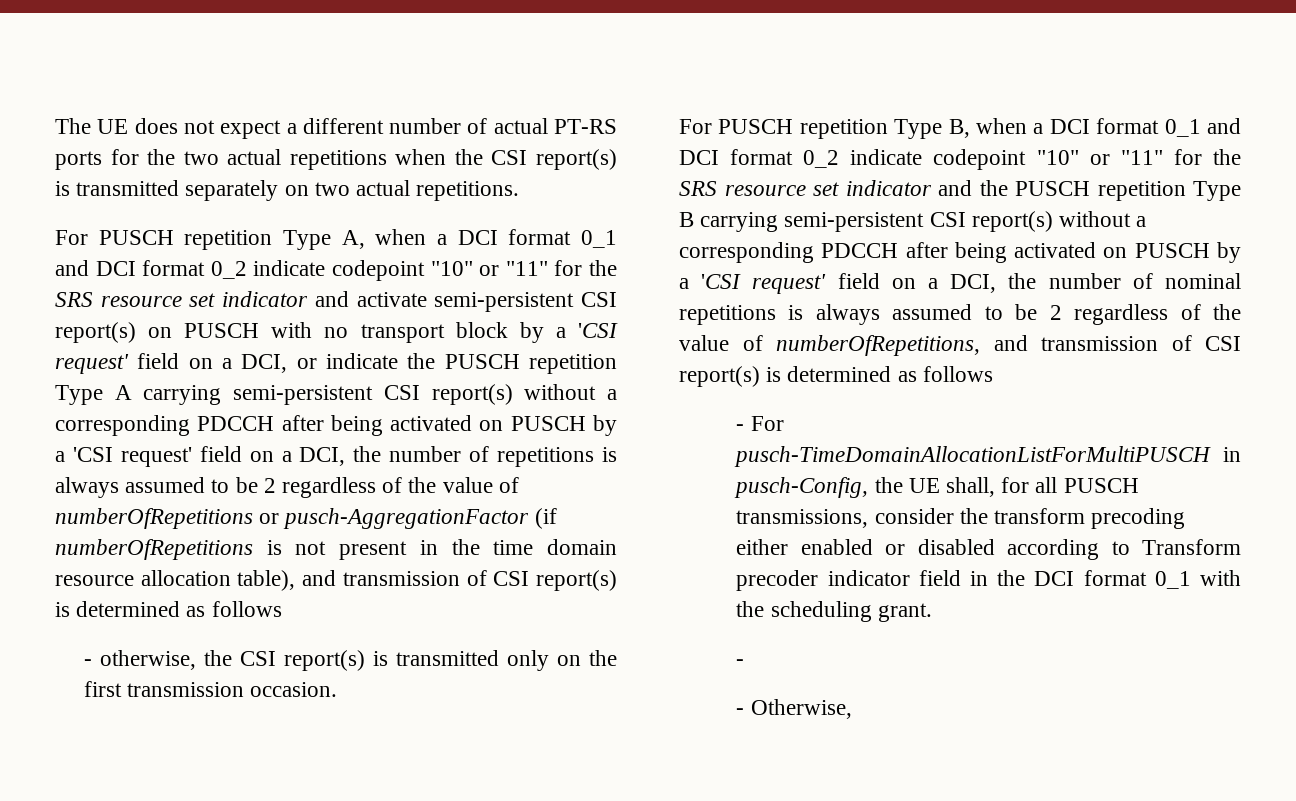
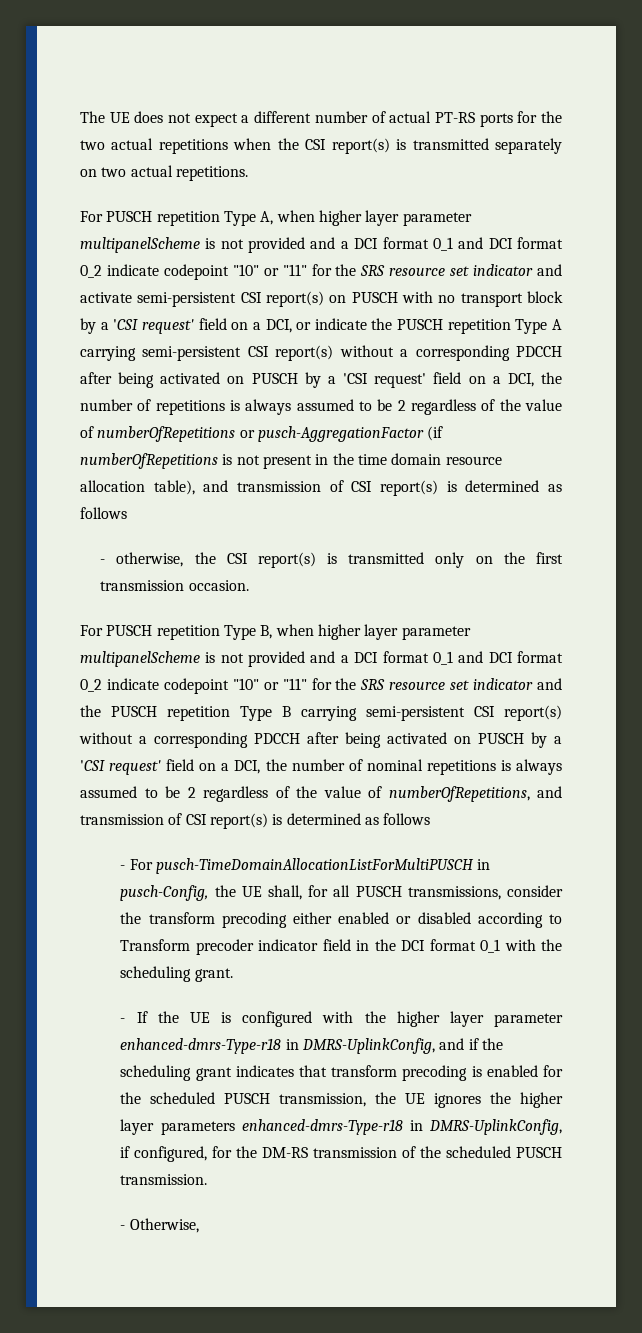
- For PUSCH repetition Type A, when a DCI format 0_1 and DCI format 0_2 indicate codepoint "10" or "11" for the SRS resource set indicator and activate semi-persistent CSI report(s) on PUSCH with no transport block by a 'CSI request' field on a DCI, or indicate the PUSCH repetition Type A carrying semi-persistent CSI report(s) without a corresponding PDCCH after being activated on PUSCH by a 'CSI request' field on a DCI, the number of repetitions is always assumed to be 2 regardless of the value of numberOfRepetitions or pusch-AggregationFactor (if numberOfRepetitions is not present in the time domain resource allocation table), and transmission of CSI report(s) is determined as follows
+ For PUSCH repetition Type A, when higher layer parameter multipanelScheme is not provided and a DCI format 0_1 and DCI format 0_2 indicate codepoint "10" or "11" for the SRS resource set indicator and activate semi-persistent CSI report(s) on PUSCH with no transport block by a 'CSI request' field on a DCI, or indicate the PUSCH repetition Type A carrying semi-persistent CSI report(s) without a corresponding PDCCH after being activated on PUSCH by a 'CSI request' field on a DCI, the number of repetitions is always assumed to be 2 regardless of the value of numberOfRepetitions or pusch-AggregationFactor (if numberOfRepetitions is not present in the time domain resource allocation table), and transmission of CSI report(s) is determined as follows
- For PUSCH repetition Type B, when a DCI format 0_1 and DCI format 0_2 indicate codepoint "10" or "11" for the SRS resource set indicator and the PUSCH repetition Type B carrying semi-persistent CSI report(s) without a corresponding PDCCH after being activated on PUSCH by a 'CSI request' field on a DCI, the number of nominal repetitions is always assumed to be 2 regardless of the value of numberOfRepetitions, and transmission of CSI report(s) is determined as follows
+ For PUSCH repetition Type B, when higher layer parameter multipanelScheme is not provided and a DCI format 0_1 and DCI format 0_2 indicate codepoint "10" or "11" for the SRS resource set indicator and the PUSCH repetition Type B carrying semi-persistent CSI report(s) without a corresponding PDCCH after being activated on PUSCH by a 'CSI request' field on a DCI, the number of nominal repetitions is always assumed to be 2 regardless of the value of numberOfRepetitions, and transmission of CSI report(s) is determined as follows
  - For pusch-TimeDomainAllocationListForMultiPUSCH in pusch-Config, the UE shall, for all PUSCH transmissions, consider the transform precoding either enabled or disabled according to Transform precoder indicator field in the DCI format 0_1 with the scheduling grant.
- -
+ - If the UE is configured with the higher layer parameter enhanced-dmrs-Type-r18 in DMRS-UplinkConfig, and if the scheduling grant indicates that transform precoding is enabled for the scheduled PUSCH transmission, the UE ignores the higher layer parameters enhanced-dmrs-Type-r18 in DMRS-UplinkConfig, if configured, for the DM-RS transmission of the scheduled PUSCH transmission.

